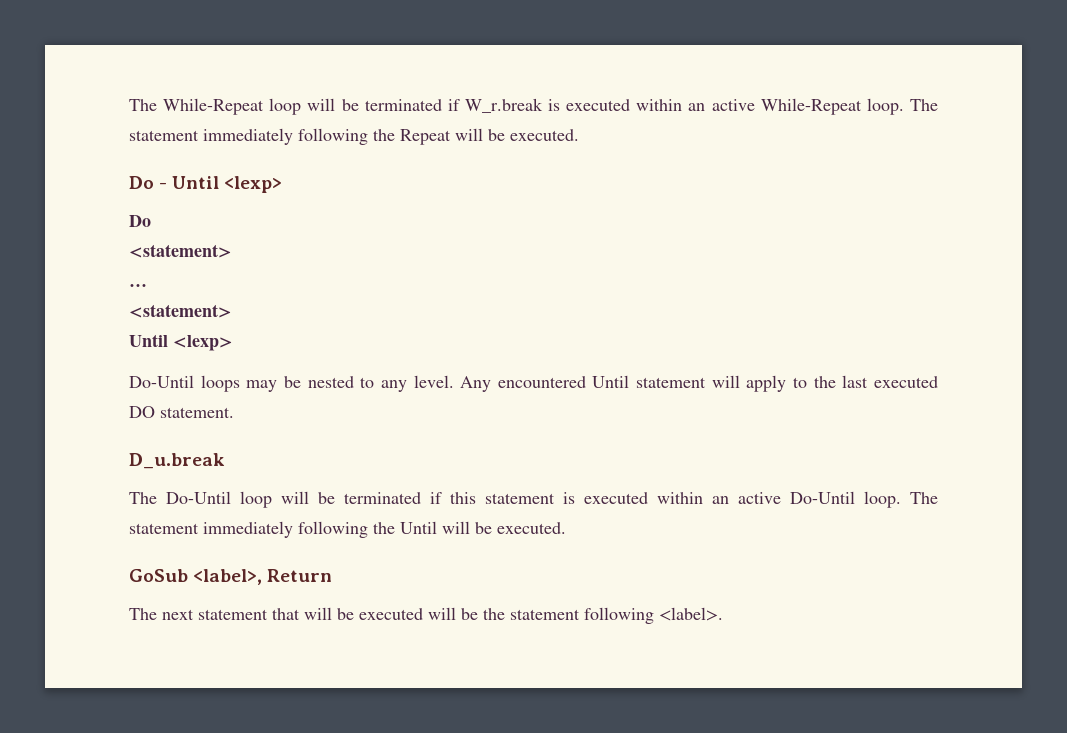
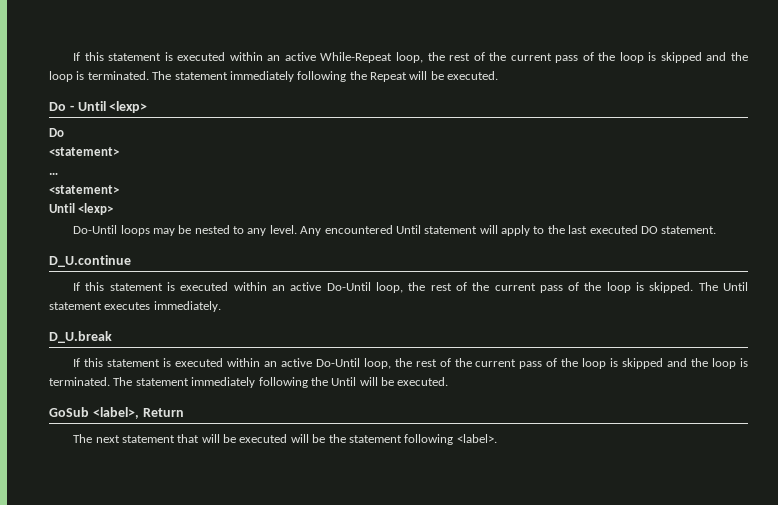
- The While-Repeat loop will be terminated if W_r.break is executed within an active While-Repeat loop.
+ If this statement is executed within an active While-Repeat loop, the rest of the current pass of the loop is skipped and the loop is terminated.
- D_u.break
- The Do-Until loop will be terminated if this statement is executed within an active Do-Until loop.
+ D_U.continue
+ If this statement is executed within an active Do-Until loop, the rest of the current pass of the loop is skipped. The Until statement executes immediately.
+ D_U.break
+ If this statement is executed within an active Do-Until loop, the rest of the current pass of the loop is skipped and the loop is terminated.

